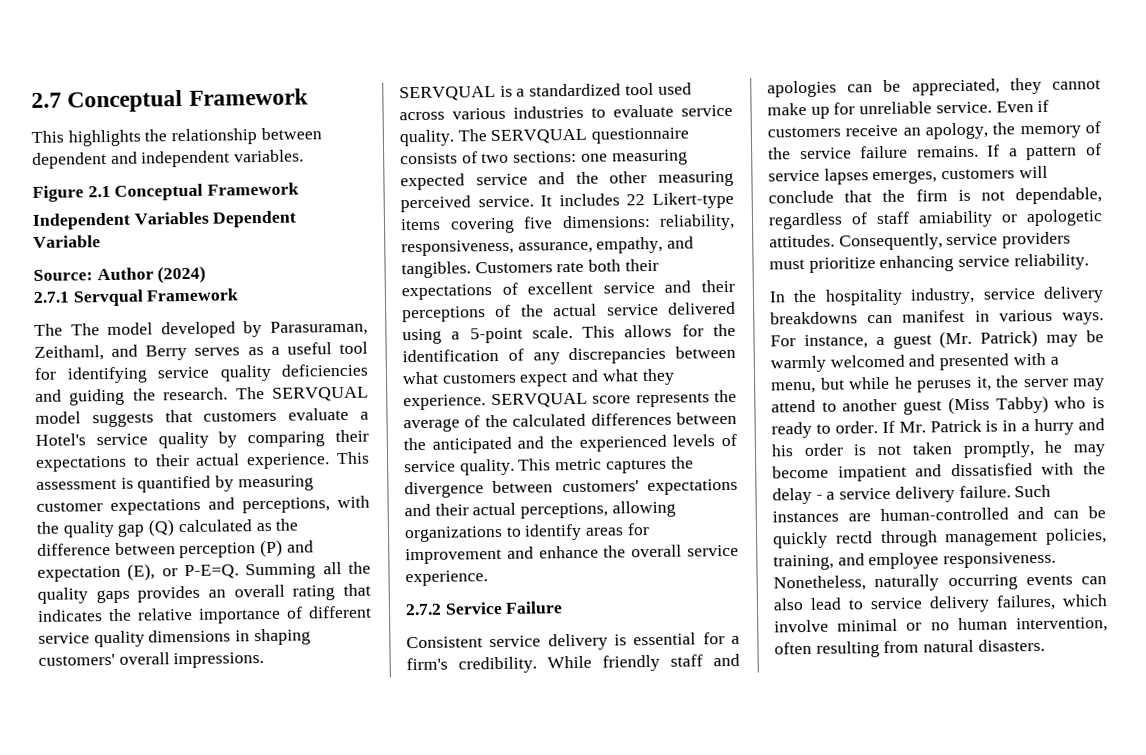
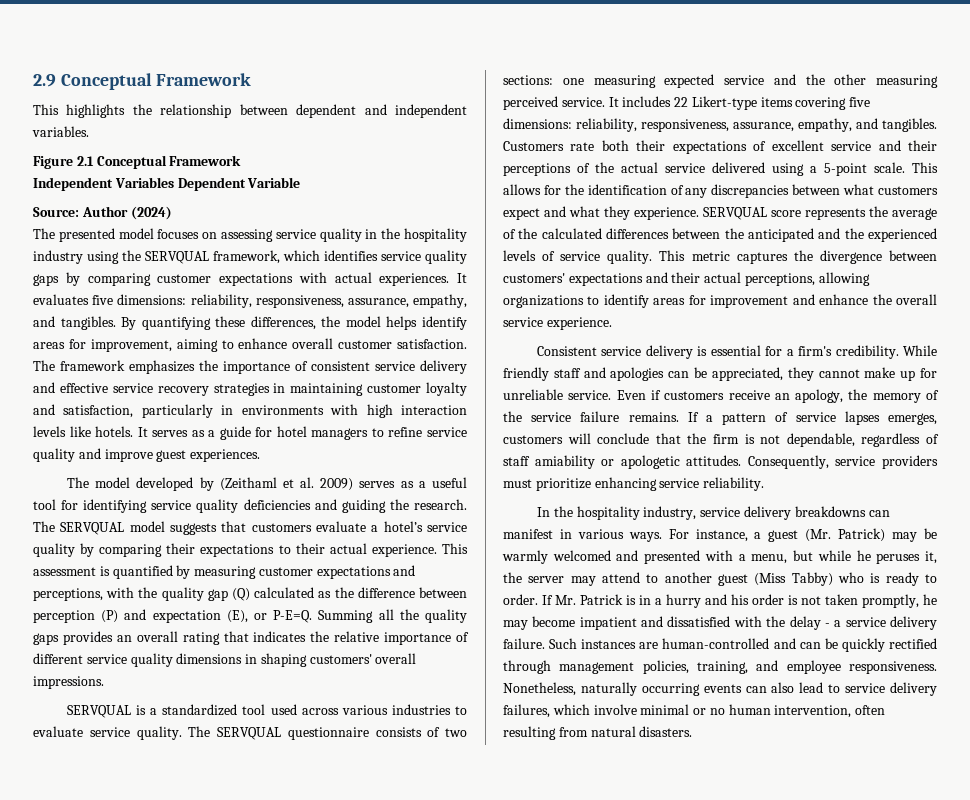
- 2.7 Conceptual Framework
+ 2.9 Conceptual Framework
- 2.7.1 Servqual Framework
- The The model developed by Parasuraman, Zeithaml, and Berry serves as a useful tool for identifying service quality deficiencies and guiding the research.
+ The presented model focuses on assessing service quality in the hospitality industry using the SERVQUAL framework, which identifies service quality gaps by comparing customer expectations with actual experiences. It evaluates five dimensions: reliability, responsiveness, assurance, empathy, and tangibles. By quantifying these differences, the model helps identify areas for improvement, aiming to enhance overall customer satisfaction. The framework emphasizes the importance of consistent service delivery and effective service recovery strategies in maintaining customer loyalty and satisfaction, particularly in environments with high interaction levels like hotels. It serves as a guide for hotel managers to refine service quality and improve guest experiences.
+ The model developed by (Zeithaml et al. 2009) serves as a useful tool for identifying service quality deficiencies and guiding the research.
- The SERVQUAL model suggests that customers evaluate a Hotel's service quality by comparing their expectations to their actual experience.
+ The SERVQUAL model suggests that customers evaluate a hotel’s service quality by comparing their expectations to their actual experience.
- 2.7.2 Service Failure
- Such instances are human-controlled and can be quickly rectd through management policies, training, and employee responsiveness.
+ Such instances are human-controlled and can be quickly rectified through management policies, training, and employee responsiveness.

